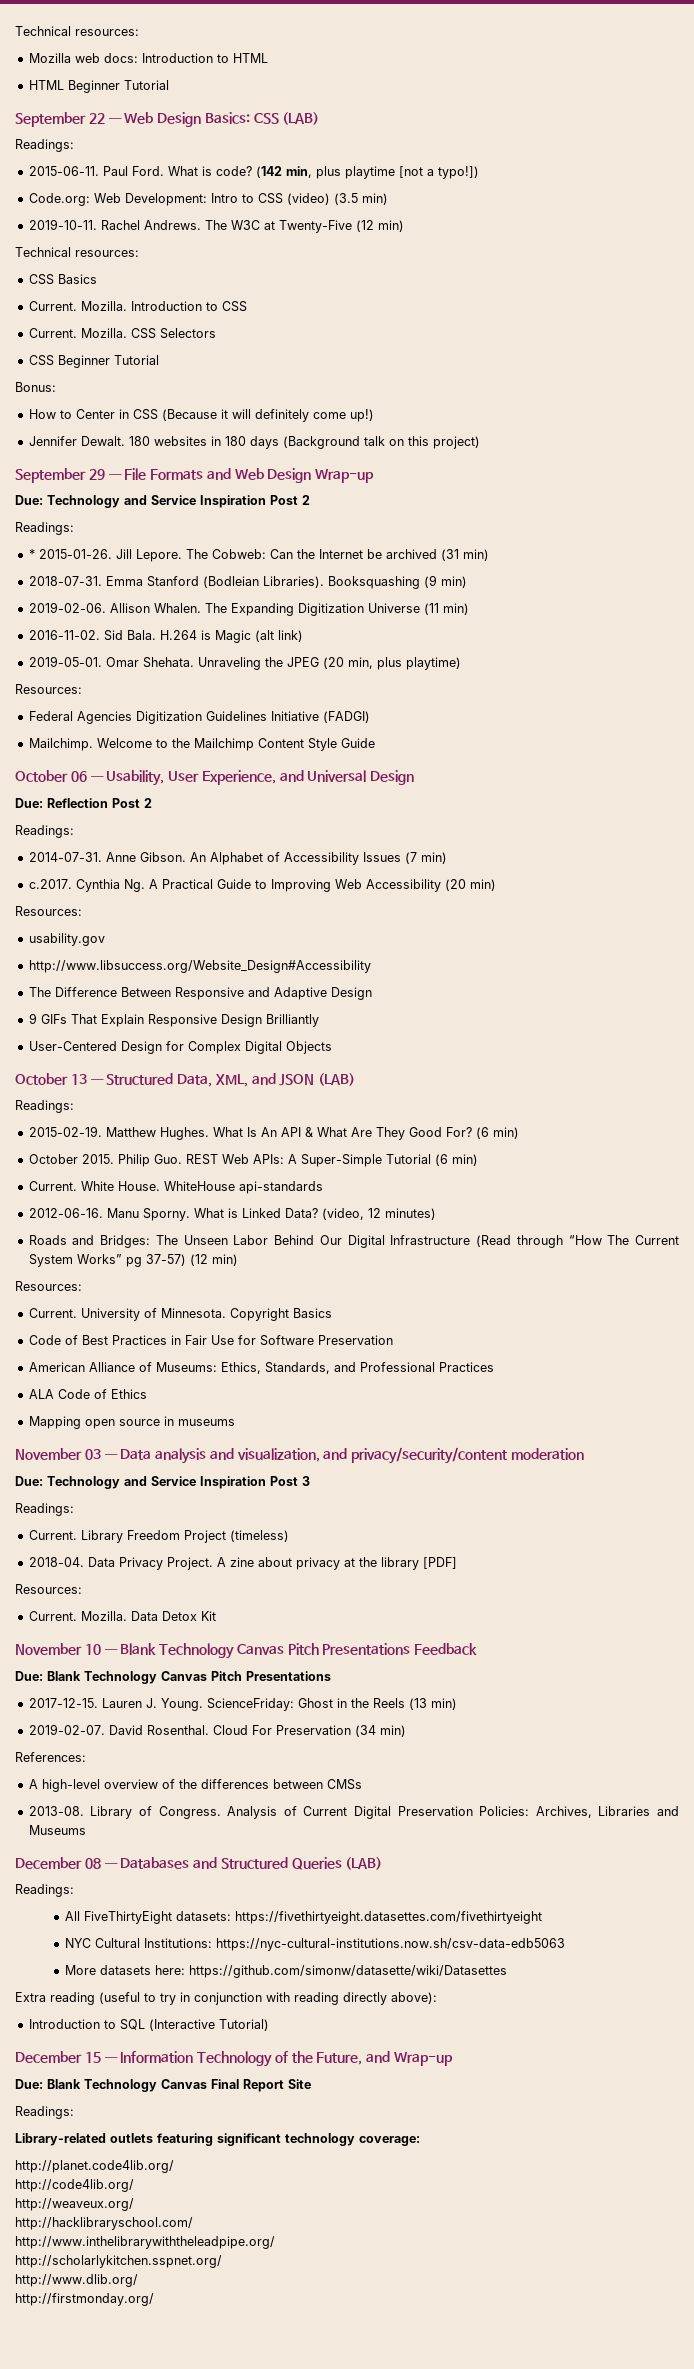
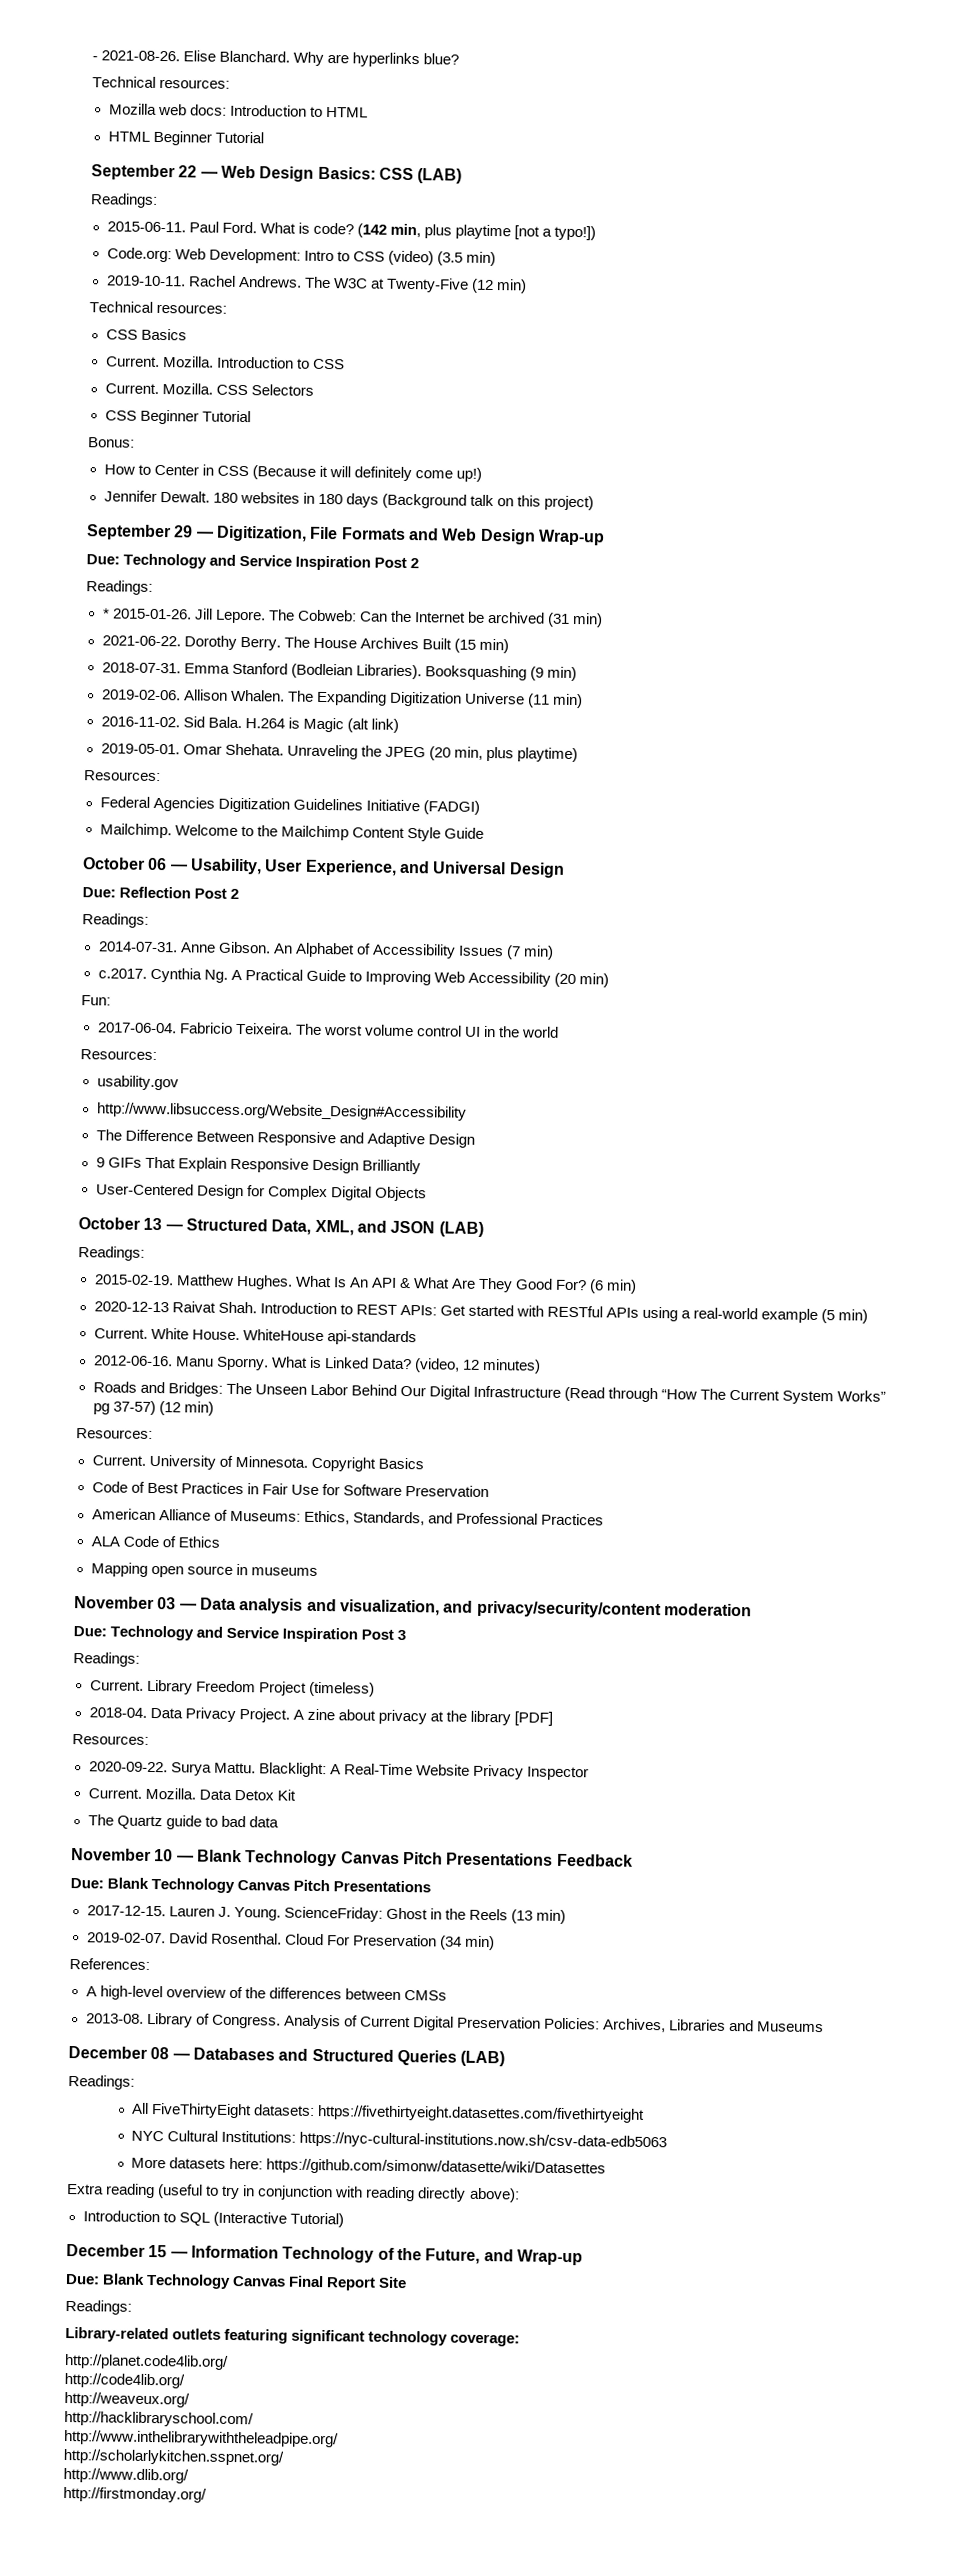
+ - 2021-08-26. Elise Blanchard. Why are hyperlinks blue?
- September 29 — File Formats and Web Design Wrap-up
+ September 29 — Digitization, File Formats and Web Design Wrap-up
+ 2021-06-22. Dorothy Berry. The House Archives Built (15 min)
+ Fun:
+ 2017-06-04. Fabricio Teixeira. The worst volume control UI in the world
- October 2015. Philip Guo. REST Web APIs: A Super-Simple Tutorial (6 min)
+ 2020-12-13 Raivat Shah. Introduction to REST APIs: Get started with RESTful APIs using a real-world example (5 min)
+ 2020-09-22. Surya Mattu. Blacklight: A Real-Time Website Privacy Inspector
+ The Quartz guide to bad data

